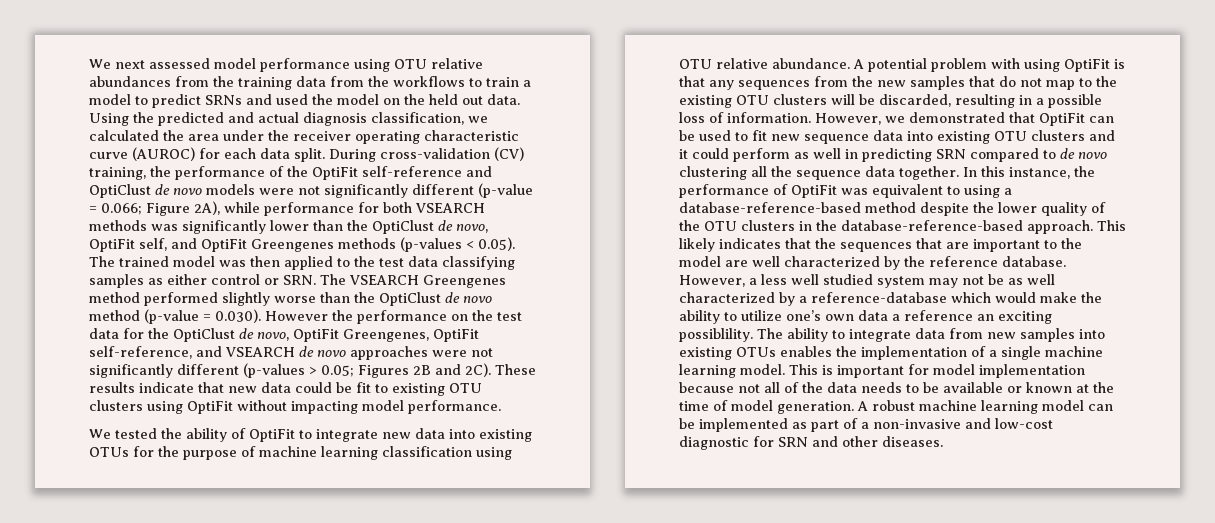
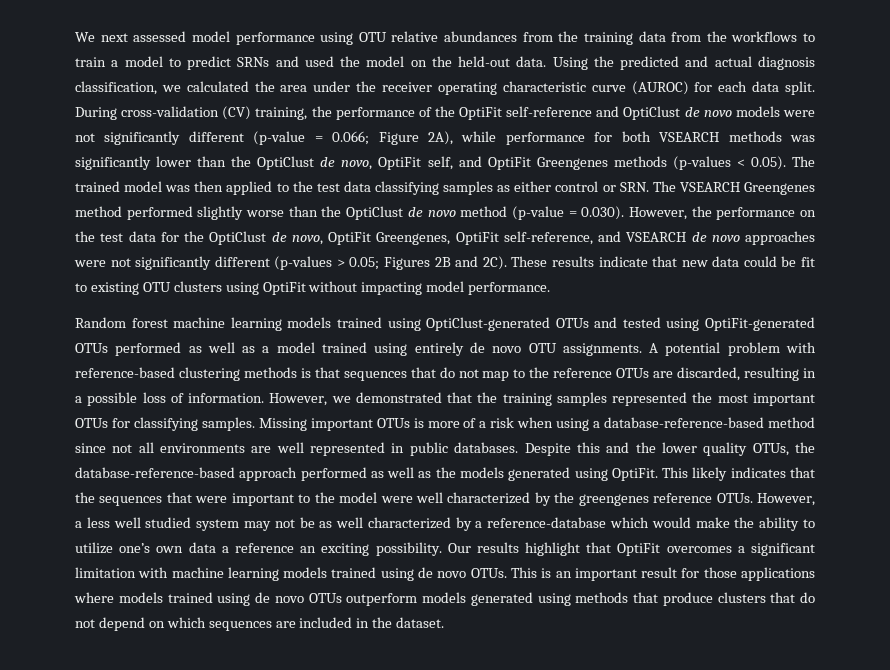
- We next assessed model performance using OTU relative abundances from the training data from the workflows to train a model to predict SRNs and used the model on the held out data.
+ We next assessed model performance using OTU relative abundances from the training data from the workflows to train a model to predict SRNs and used the model on the held-out data.
- Figure 2A), while performance for both VSEARCH methods was significantly lower than the OptiClust de novo, OptiFit self, and OptiFit Greengenes methods (p-values < 0.05). The trained model was then applied to the test data classifying samples as either control or SRN. The VSEARCH Greengenes method performed slightly worse than the OptiClust de novo method (p-value = 0.030). However the performance on the test data for the OptiClust de novo, OptiFit Greengenes, OptiFit self-reference, and VSEARCH de novo approaches were not significantly different (p-values > 0.05;
+ Figure 2A), while performance for both VSEARCH methods was significantly lower than the OptiClust de novo, OptiFit self, and OptiFit Greengenes methods (p-values < 0.05). The trained model was then applied to the test data classifying samples as either control or SRN. The VSEARCH Greengenes method performed slightly worse than the OptiClust de novo method (p-value = 0.030). However, the performance on the test data for the OptiClust de novo, OptiFit Greengenes, OptiFit self-reference, and VSEARCH de novo approaches were not significantly different (p-values > 0.05;
- We tested the ability of OptiFit to integrate new data into existing OTUs for the purpose of machine learning classification using OTU relative abundance. A potential problem with using OptiFit is that any sequences from the new samples that do not map to the existing OTU clusters will be discarded, resulting in a possible loss of information.
+ Random forest machine learning models trained using OptiClust-generated OTUs and tested using OptiFit-generated OTUs performed as well as a model trained using entirely de novo OTU assignments. A potential problem with reference-based clustering methods is that sequences that do not map to the reference OTUs are discarded, resulting in a possible loss of information.
- However, we demonstrated that OptiFit can be used to fit new sequence data into existing OTU clusters and it could perform as well in predicting SRN compared to de novo clustering all the sequence data together. In this instance, the performance of OptiFit was equivalent to using a database-reference-based method despite the lower quality of the OTU clusters in the database-reference-based approach.
+ However, we demonstrated that the training samples represented the most important OTUs for classifying samples. Missing important OTUs is more of a risk when using a database-reference-based method since not all environments are well represented in public databases. Despite this and the lower quality OTUs, the database-reference-based approach performed as well as the models generated using OptiFit.
- This likely indicates that the sequences that are important to the model are well characterized by the reference database.
+ This likely indicates that the sequences that were important to the model were well characterized by the greengenes reference OTUs.
- However, a less well studied system may not be as well characterized by a reference-database which would make the ability to utilize one’s own data a reference an exciting possiblility. The ability to integrate data from new samples into existing OTUs enables the implementation of a single machine learning model. This is important for model implementation because not all of the data needs to be available or known at the time of model generation. A robust machine learning model can be implemented as part of a non-invasive and low-cost diagnostic for SRN and other diseases.
+ However, a less well studied system may not be as well characterized by a reference-database which would make the ability to utilize one’s own data a reference an exciting possibility. Our results highlight that OptiFit overcomes a significant limitation with machine learning models trained using de novo OTUs. This is an important result for those applications where models trained using de novo OTUs outperform models generated using methods that produce clusters that do not depend on which sequences are included in the dataset.

